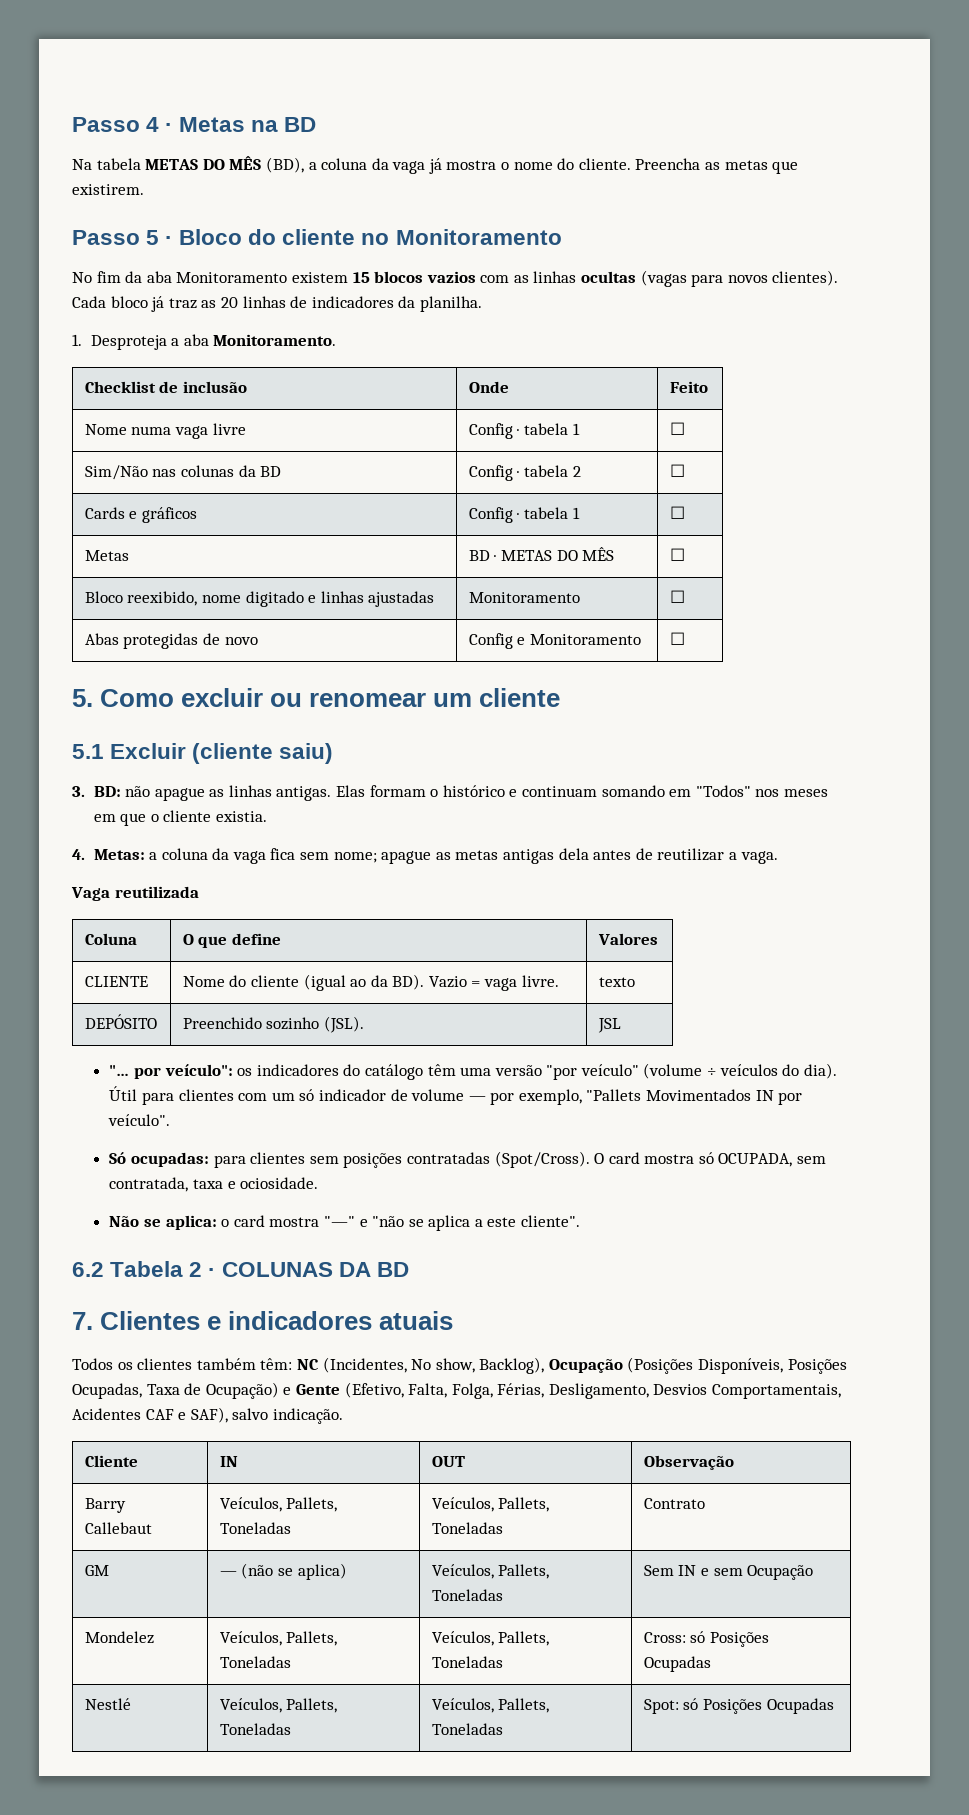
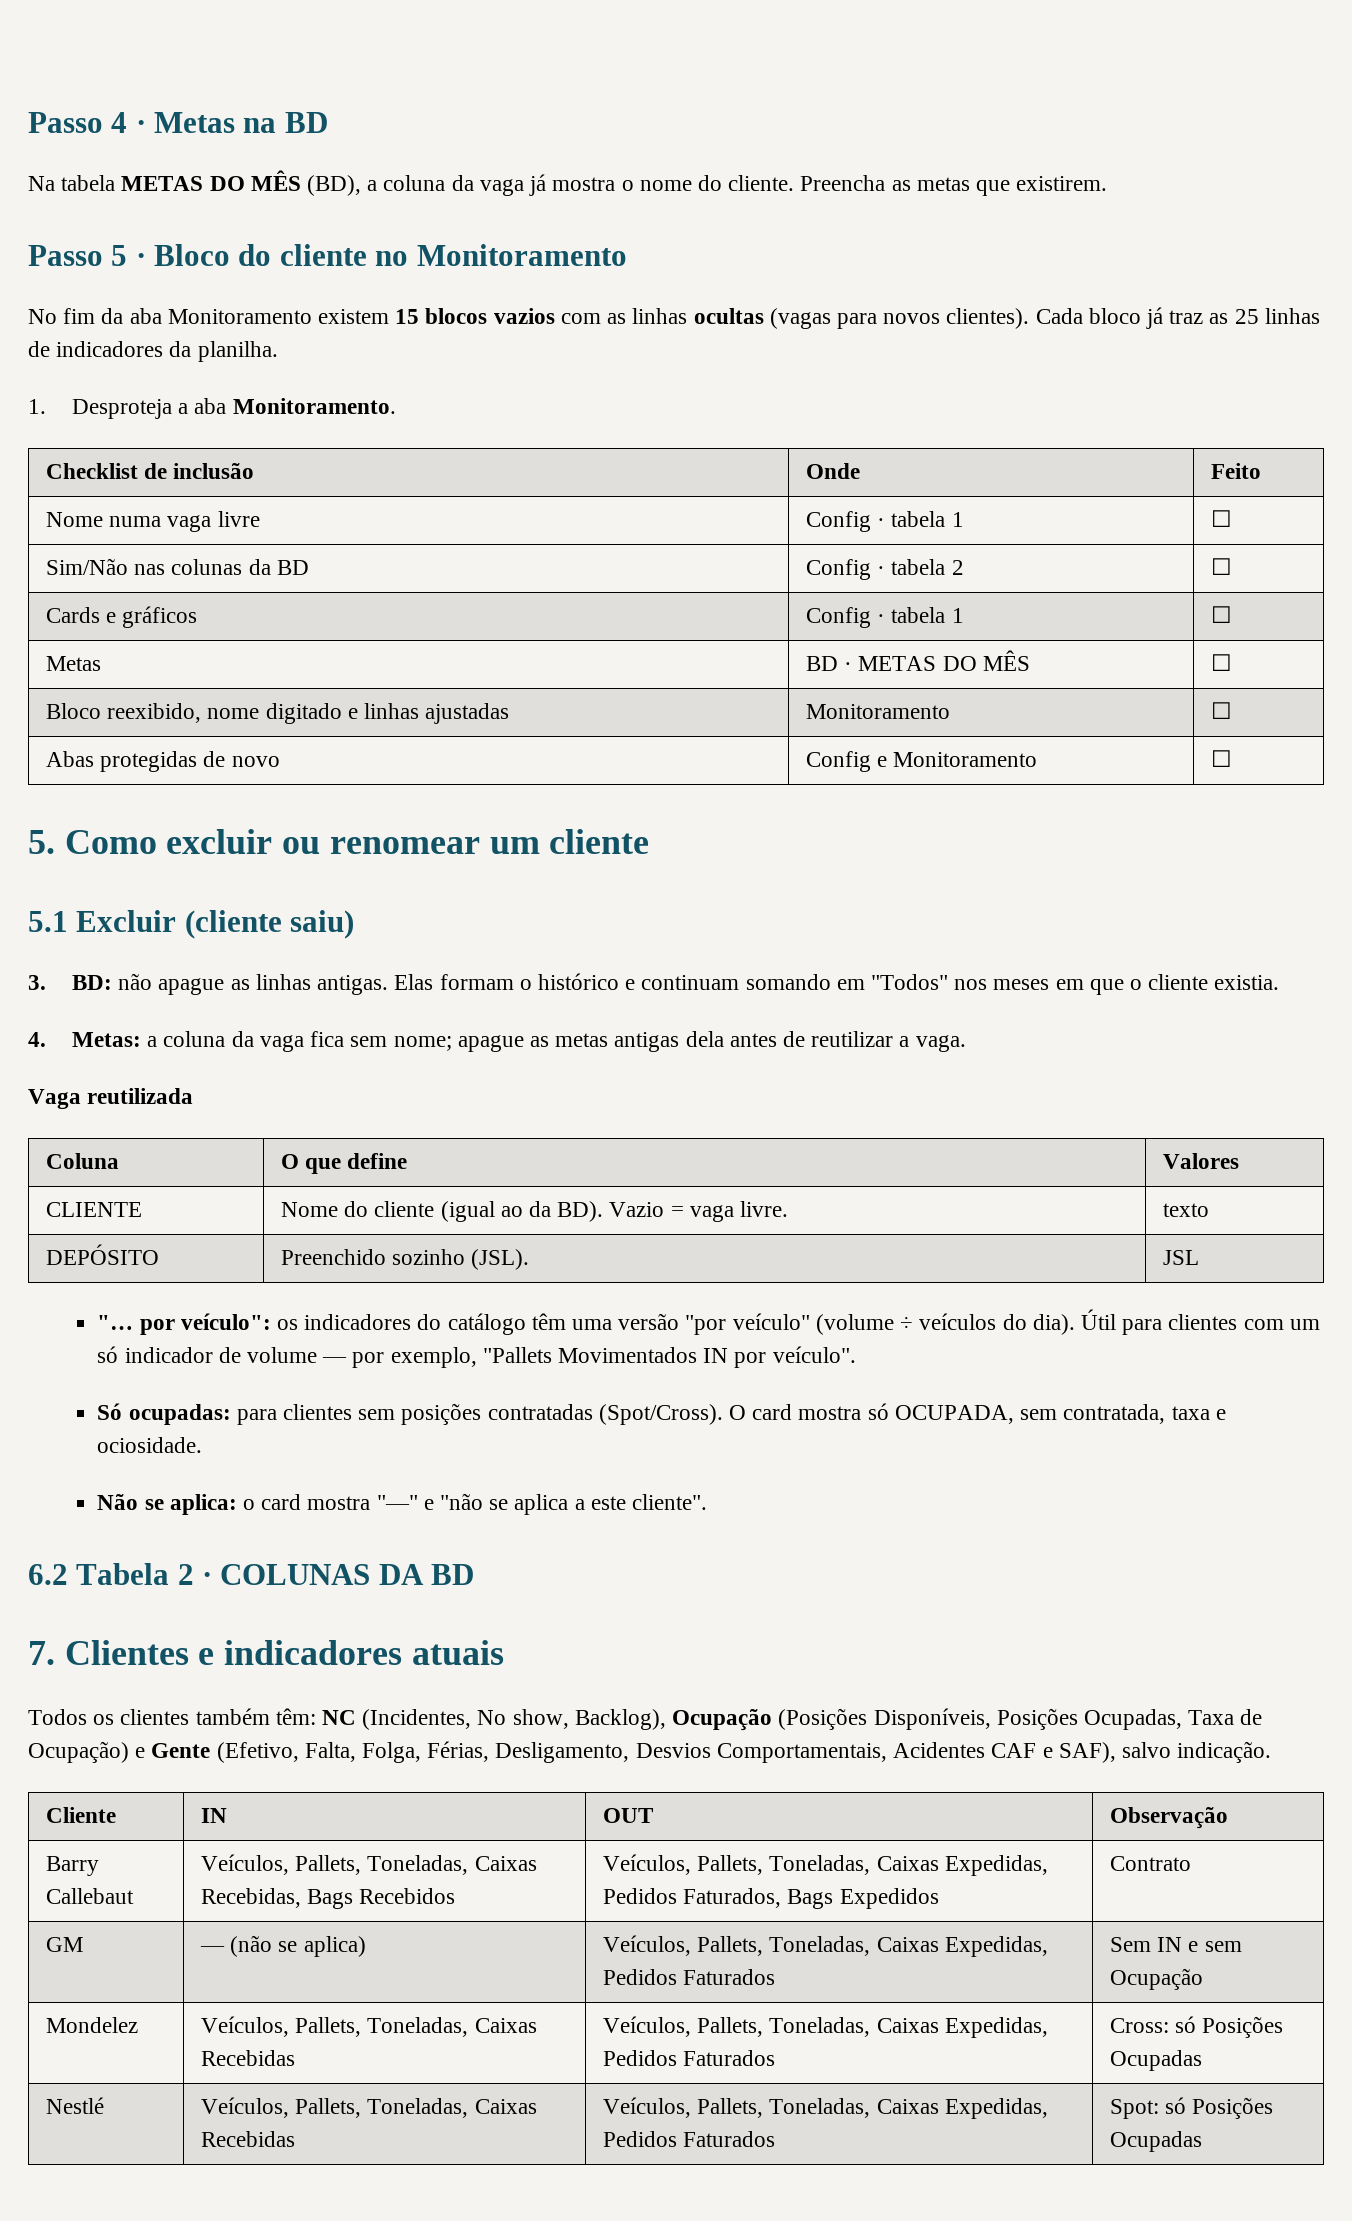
- Cada bloco já traz as 20 linhas de indicadores da planilha.
+ Cada bloco já traz as 25 linhas de indicadores da planilha.
- Barry Callebaut | Veículos, Pallets, Toneladas | Veículos, Pallets, Toneladas | Contrato
+ Barry Callebaut | Veículos, Pallets, Toneladas, Caixas Recebidas, Bags Recebidos | Veículos, Pallets, Toneladas, Caixas Expedidas, Pedidos Faturados, Bags Expedidos | Contrato
- GM | — (não se aplica) | Veículos, Pallets, Toneladas | Sem IN e sem Ocupação
+ GM | — (não se aplica) | Veículos, Pallets, Toneladas, Caixas Expedidas, Pedidos Faturados | Sem IN e sem Ocupação
- Mondelez | Veículos, Pallets, Toneladas | Veículos, Pallets, Toneladas | Cross: só Posições Ocupadas
+ Mondelez | Veículos, Pallets, Toneladas, Caixas Recebidas | Veículos, Pallets, Toneladas, Caixas Expedidas, Pedidos Faturados | Cross: só Posições Ocupadas
- Nestlé | Veículos, Pallets, Toneladas | Veículos, Pallets, Toneladas | Spot: só Posições Ocupadas
+ Nestlé | Veículos, Pallets, Toneladas, Caixas Recebidas | Veículos, Pallets, Toneladas, Caixas Expedidas, Pedidos Faturados | Spot: só Posições Ocupadas

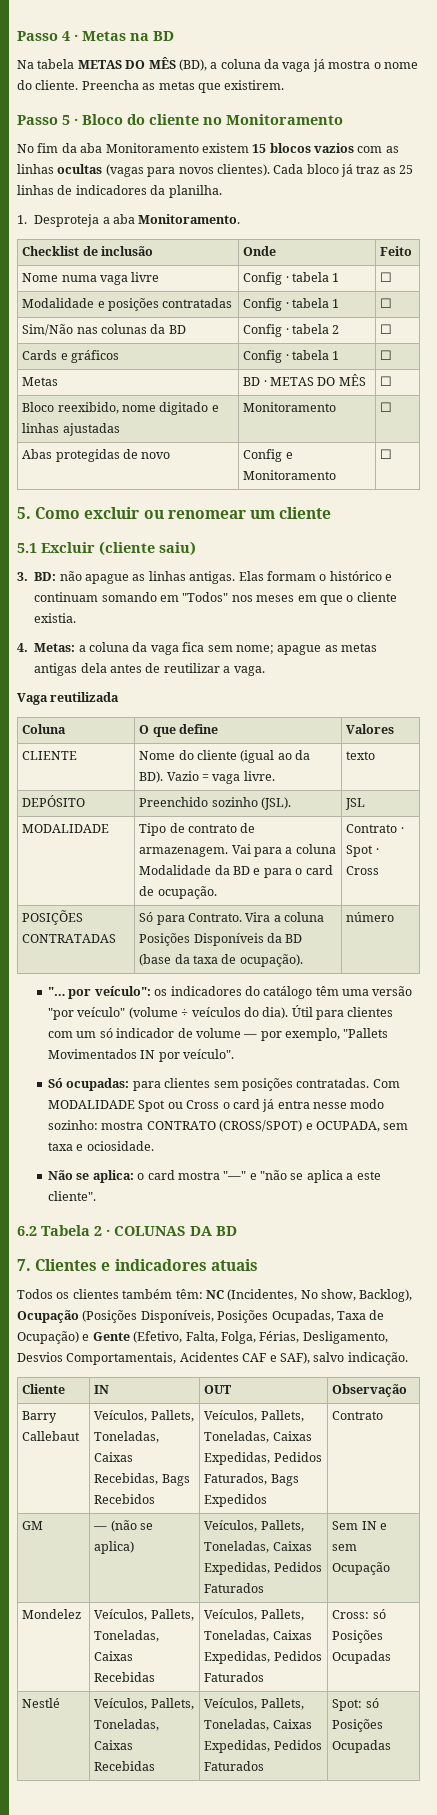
+ Modalidade e posições contratadas | Config · tabela 1 | ☐
+ MODALIDADE | Tipo de contrato de armazenagem. Vai para a coluna Modalidade da BD e para o card de ocupação. | Contrato · Spot · Cross
+ POSIÇÕES CONTRATADAS | Só para Contrato. Vira a coluna Posições Disponíveis da BD (base da taxa de ocupação). | número
- Só ocupadas: para clientes sem posições contratadas (Spot/Cross). O card mostra só OCUPADA, sem contratada, taxa e ociosidade.
+ Só ocupadas: para clientes sem posições contratadas. Com MODALIDADE Spot ou Cross o card já entra nesse modo sozinho: mostra CONTRATO (CROSS/SPOT) e OCUPADA, sem taxa e ociosidade.

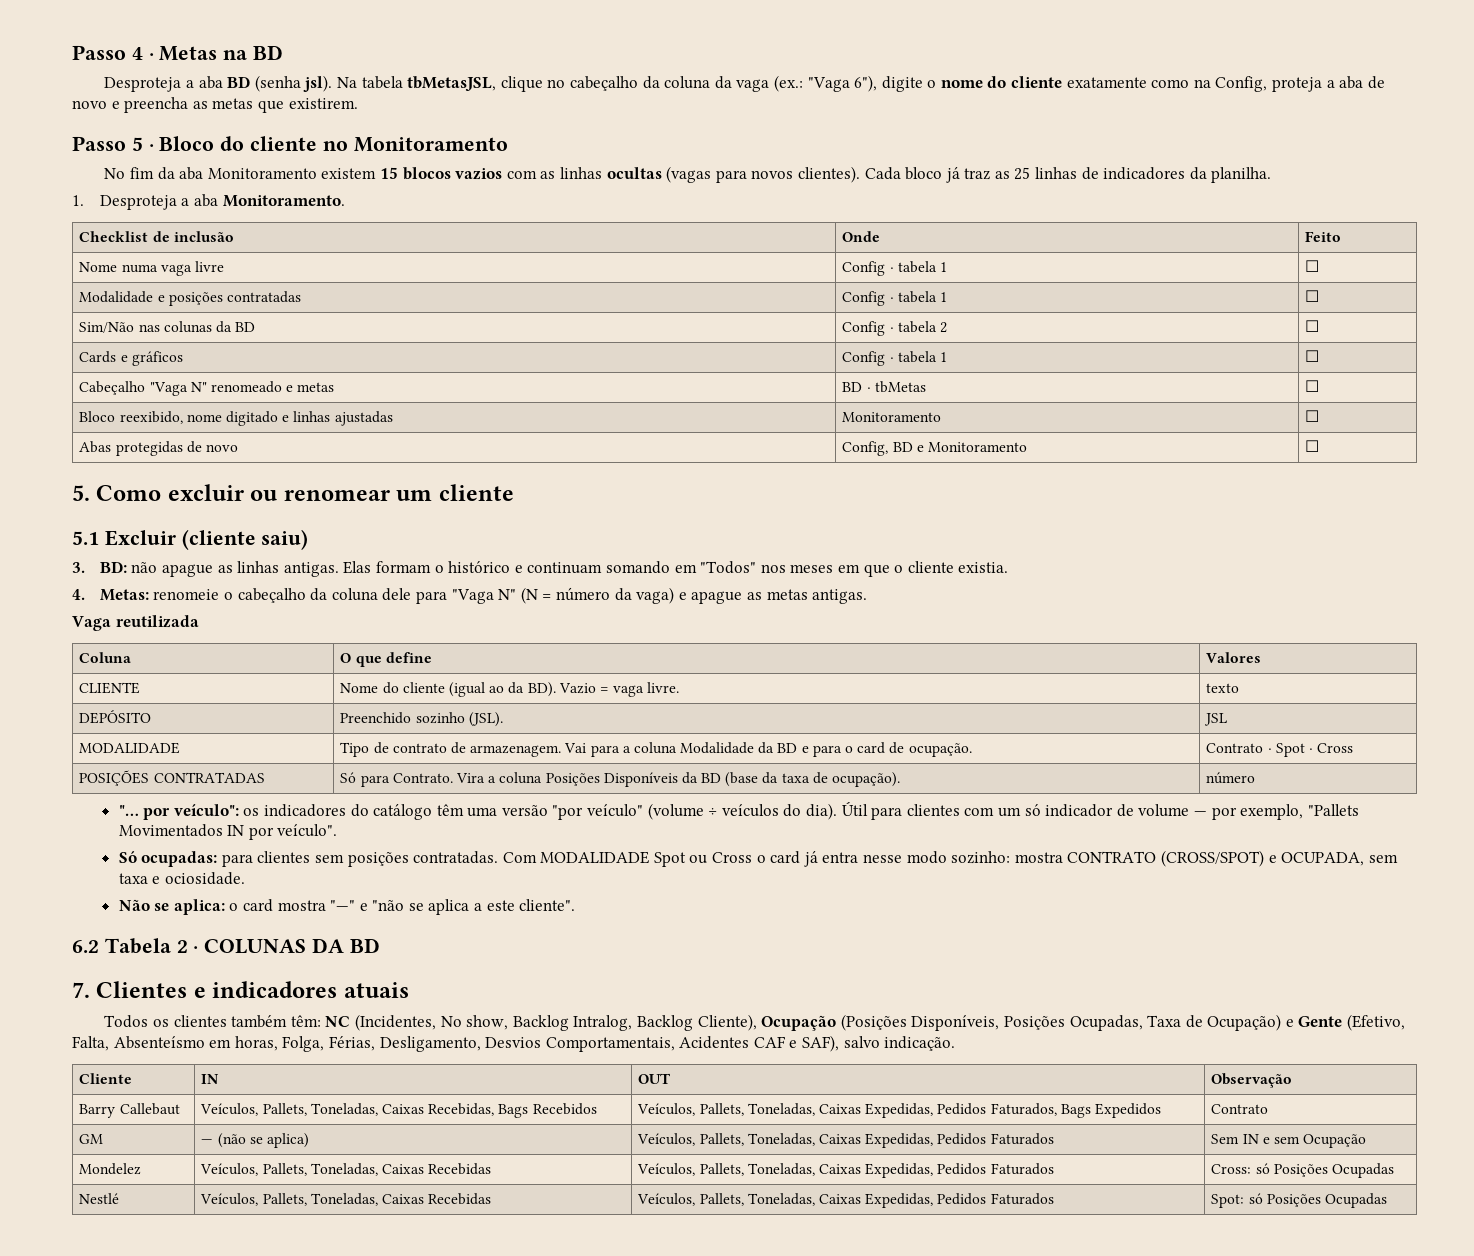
- Na tabela METAS DO MÊS (BD), a coluna da vaga já mostra o nome do cliente. Preencha as metas que existirem.
+ Desproteja a aba BD (senha jsl). Na tabela tbMetasJSL, clique no cabeçalho da coluna da vaga (ex.: "Vaga 6"), digite o nome do cliente exatamente como na Config, proteja a aba de novo e preencha as metas que existirem.
- Metas | BD · METAS DO MÊS | ☐
+ Cabeçalho "Vaga N" renomeado e metas | BD · tbMetas | ☐
- Abas protegidas de novo | Config e Monitoramento | ☐
+ Abas protegidas de novo | Config, BD e Monitoramento | ☐
- 4. Metas: a coluna da vaga fica sem nome; apague as metas antigas dela antes de reutilizar a vaga.
+ 4. Metas: renomeie o cabeçalho da coluna dele para "Vaga N" (N = número da vaga) e apague as metas antigas.
- Todos os clientes também têm: NC (Incidentes, No show, Backlog), Ocupação (Posições Disponíveis, Posições Ocupadas, Taxa de Ocupação) e Gente (Efetivo, Falta, Folga, Férias, Desligamento, Desvios Comportamentais, Acidentes CAF e SAF), salvo indicação.
+ Todos os clientes também têm: NC (Incidentes, No show, Backlog Intralog, Backlog Cliente), Ocupação (Posições Disponíveis, Posições Ocupadas, Taxa de Ocupação) e Gente (Efetivo, Falta, Absenteísmo em horas, Folga, Férias, Desligamento, Desvios Comportamentais, Acidentes CAF e SAF), salvo indicação.

